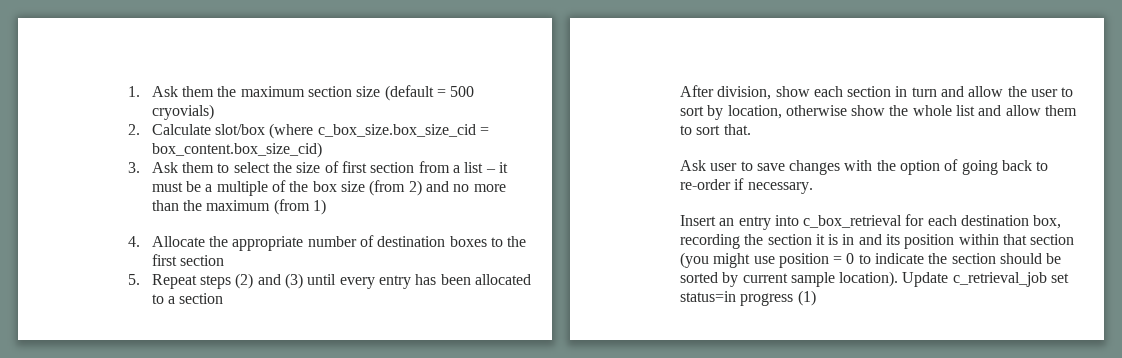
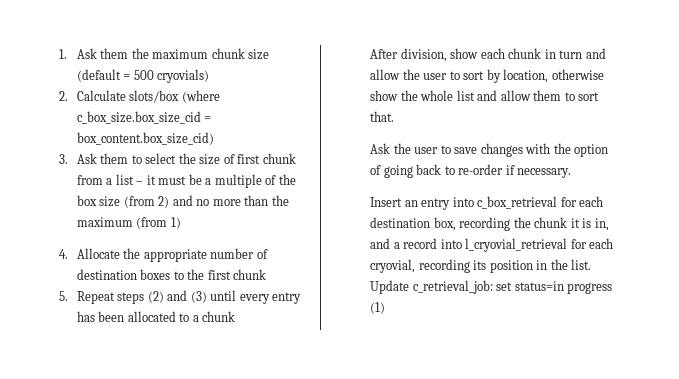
- 1. Ask them the maximum section size (default = 500 cryovials)
+ 1. Ask them the maximum chunk size (default = 500 cryovials)
- 2. Calculate slot/box (where c_box_size.box_size_cid = box_content.box_size_cid)
+ 2. Calculate slots/box (where c_box_size.box_size_cid = box_content.box_size_cid)
- 3. Ask them to select the size of first section from a list – it must be a multiple of the box size (from 2) and no more than the maximum (from 1)
+ 3. Ask them to select the size of first chunk from a list – it must be a multiple of the box size (from 2) and no more than the maximum (from 1)
- 4. Allocate the appropriate number of destination boxes to the first section
+ 4. Allocate the appropriate number of destination boxes to the first chunk
- 5. Repeat steps (2) and (3) until every entry has been allocated to a section
+ 5. Repeat steps (2) and (3) until every entry has been allocated to a chunk
- After division, show each section in turn and allow the user to sort by location, otherwise show the whole list and allow them to sort that.
+ After division, show each chunk in turn and allow the user to sort by location, otherwise show the whole list and allow them to sort that.
- Ask user to save changes with the option of going back to re-order if necessary.
+ Ask the user to save changes with the option of going back to re-order if necessary.
- Insert an entry into c_box_retrieval for each destination box, recording the section it is in and its position within that section (you might use position = 0 to indicate the section should be sorted by current sample location). Update c_retrieval_job set status=in progress (1)
+ Insert an entry into c_box_retrieval for each destination box, recording the chunk it is in, and a record into l_cryovial_retrieval for each cryovial, recording its position in the list. Update c_retrieval_job: set status=in progress (1)

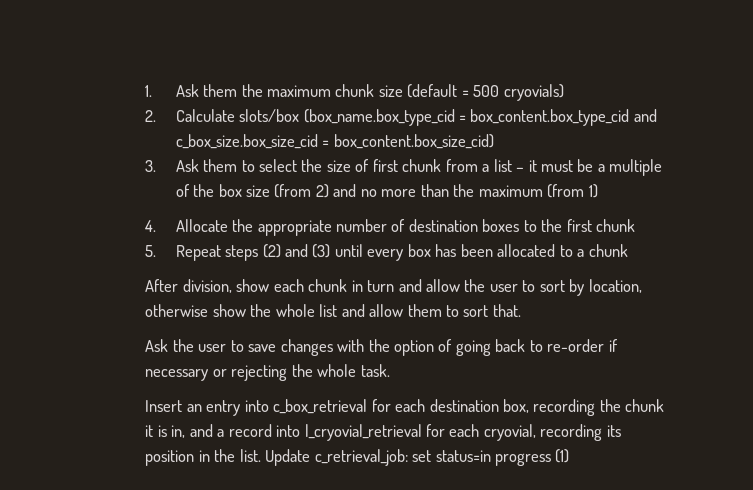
- 2. Calculate slots/box (where c_box_size.box_size_cid = box_content.box_size_cid)
+ 2. Calculate slots/box (box_name.box_type_cid = box_content.box_type_cid and c_box_size.box_size_cid = box_content.box_size_cid)
- 5. Repeat steps (2) and (3) until every entry has been allocated to a chunk
+ 5. Repeat steps (2) and (3) until every box has been allocated to a chunk
- Ask the user to save changes with the option of going back to re-order if necessary.
+ Ask the user to save changes with the option of going back to re-order if necessary or rejecting the whole task.

